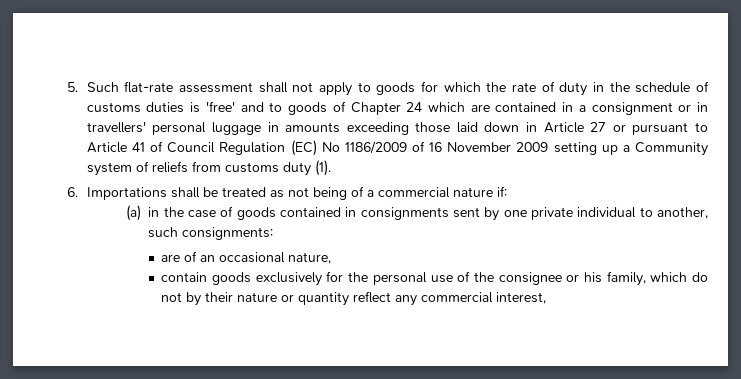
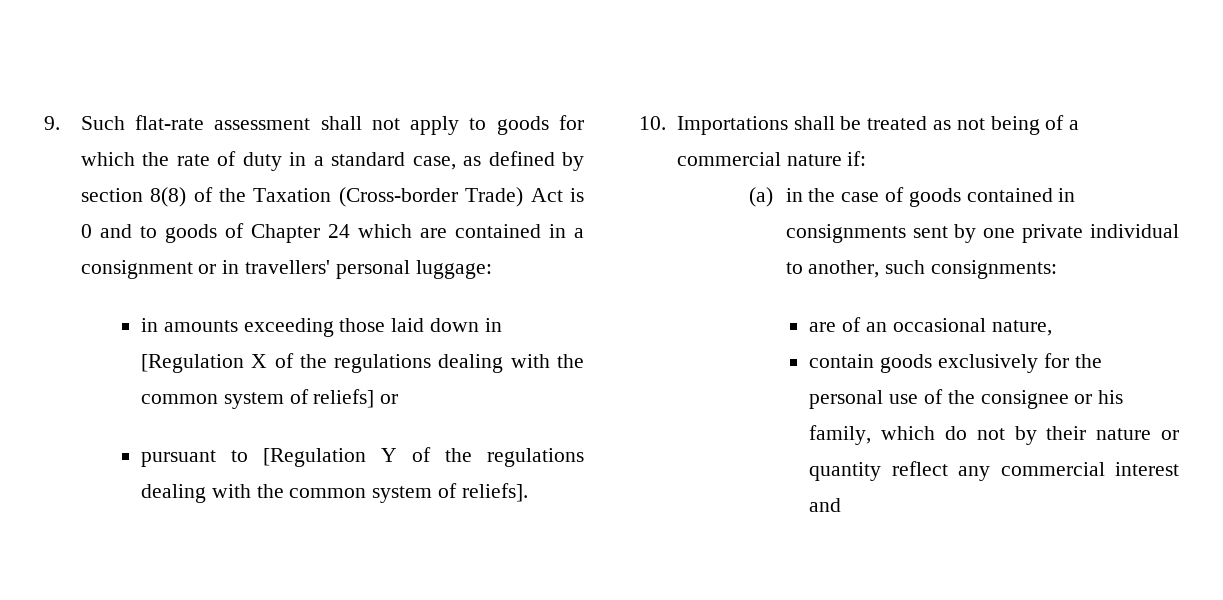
- 5. Such flat-rate assessment shall not apply to goods for which the rate of duty in the schedule of customs duties is 'free' and to goods of Chapter 24 which are contained in a consignment or in travellers' personal luggage in amounts exceeding those laid down in Article 27 or pursuant to Article 41 of Council Regulation (EC) No 1186/2009 of 16 November 2009 setting up a Community system of reliefs from customs duty (1).
- 6. Importations shall be treated as not being of a commercial nature if:
+ 9. Such flat-rate assessment shall not apply to goods for which the rate of duty in a standard case, as defined by section 8(8) of the Taxation (Cross-border Trade) Act is 0 and to goods of Chapter 24 which are contained in a consignment or in travellers' personal luggage:
+ in amounts exceeding those laid down in [Regulation X of the regulations dealing with the common system of reliefs] or
+ pursuant to [Regulation Y of the regulations dealing with the common system of reliefs].
+ 10. Importations shall be treated as not being of a commercial nature if:
- contain goods exclusively for the personal use of the consignee or his family, which do not by their nature or quantity reflect any commercial interest,
+ contain goods exclusively for the personal use of the consignee or his family, which do not by their nature or quantity reflect any commercial interest and

